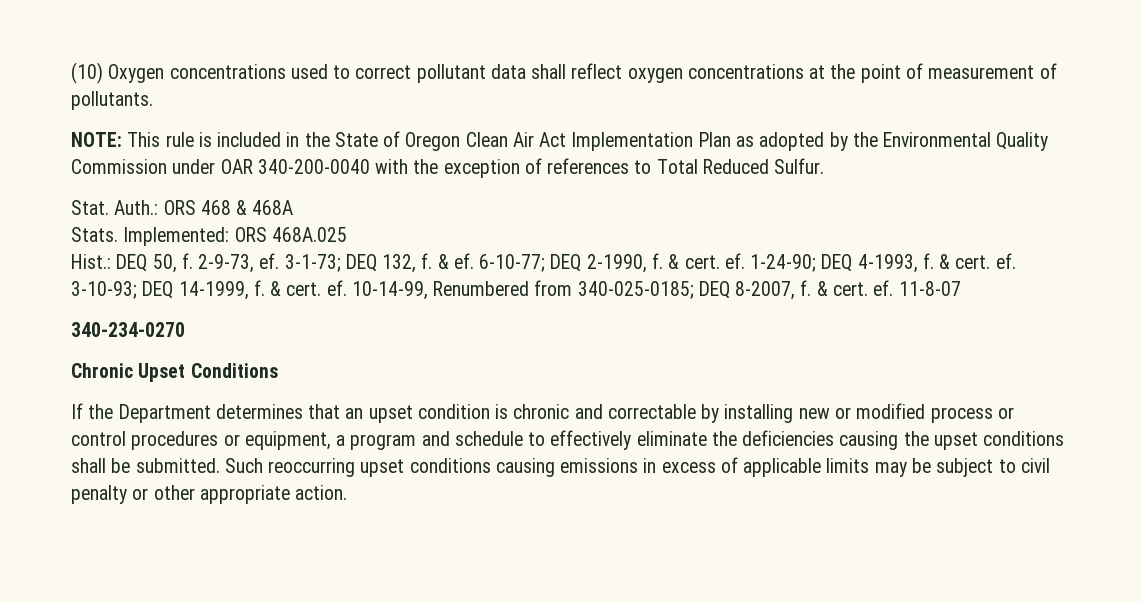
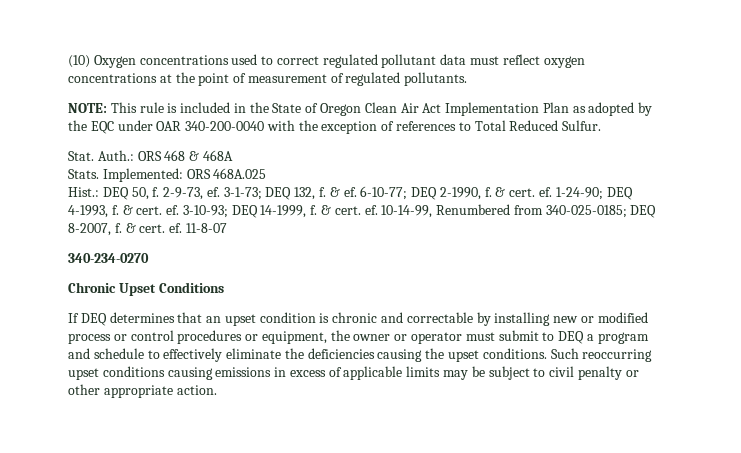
- (10) Oxygen concentrations used to correct pollutant data shall reflect oxygen concentrations at the point of measurement of pollutants.
+ (10) Oxygen concentrations used to correct regulated pollutant data must reflect oxygen concentrations at the point of measurement of regulated pollutants.
- NOTE: This rule is included in the State of Oregon Clean Air Act Implementation Plan as adopted by the Environmental Quality Commission under OAR 340-200-0040 with the exception of references to Total Reduced Sulfur.
+ NOTE: This rule is included in the State of Oregon Clean Air Act Implementation Plan as adopted by the EQC under OAR 340-200-0040 with the exception of references to Total Reduced Sulfur.
- If the Department determines that an upset condition is chronic and correctable by installing new or modified process or control procedures or equipment, a program and schedule to effectively eliminate the deficiencies causing the upset conditions shall be submitted.
+ If DEQ determines that an upset condition is chronic and correctable by installing new or modified process or control procedures or equipment, the owner or operator must submit to DEQ a program and schedule to effectively eliminate the deficiencies causing the upset conditions.

